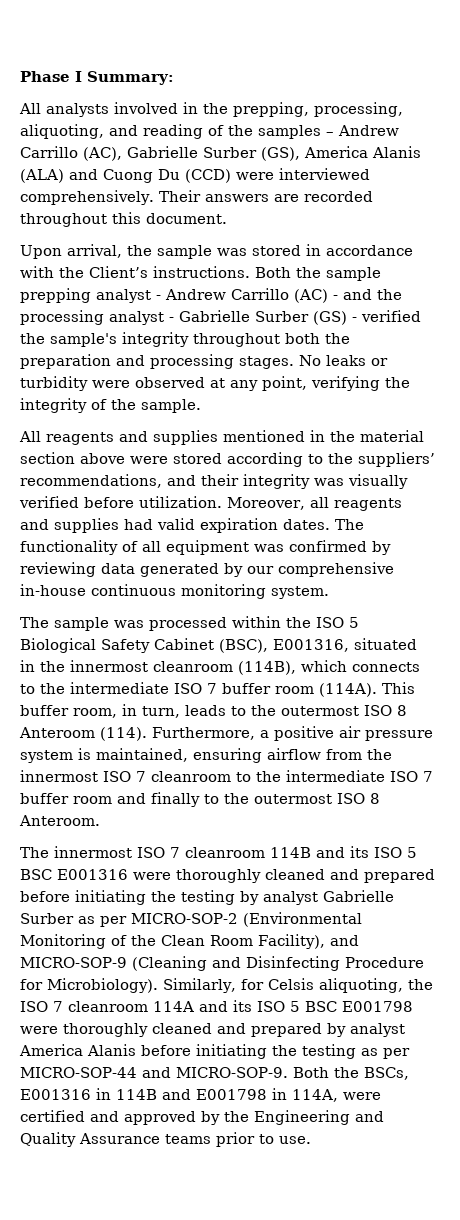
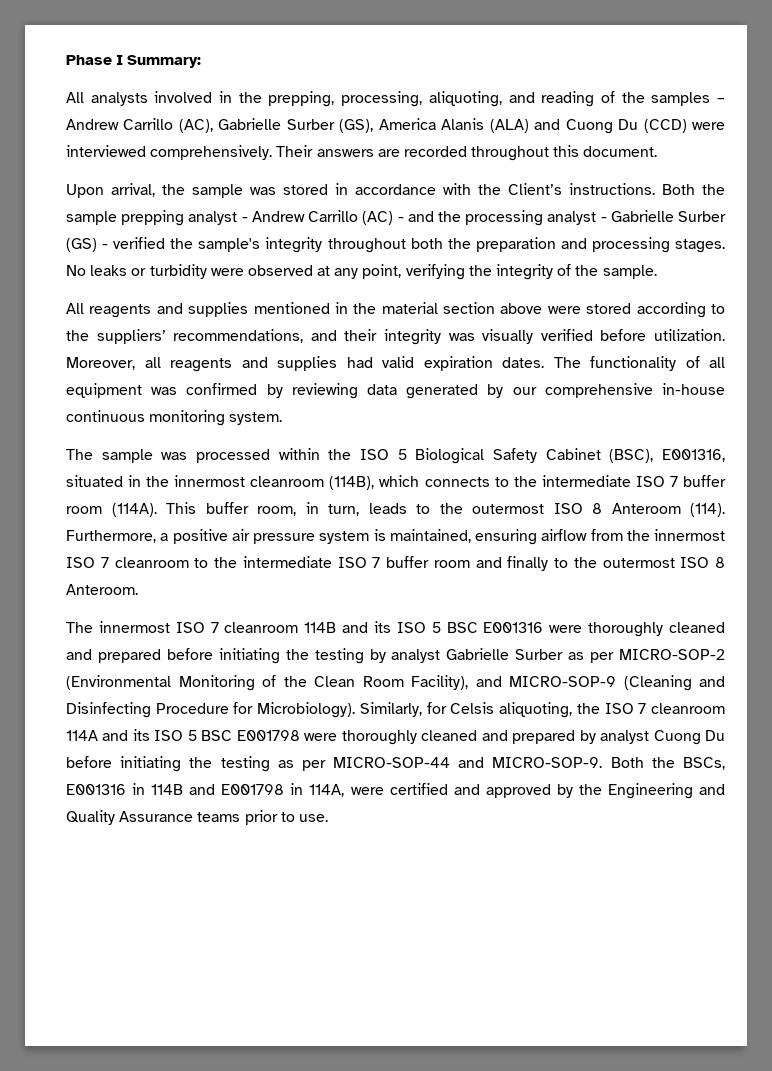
- Similarly, for Celsis aliquoting, the ISO 7 cleanroom 114A and its ISO 5 BSC E001798 were thoroughly cleaned and prepared by analyst America Alanis before initiating the testing as per MICRO-SOP-44 and MICRO-SOP-9.
+ Similarly, for Celsis aliquoting, the ISO 7 cleanroom 114A and its ISO 5 BSC E001798 were thoroughly cleaned and prepared by analyst Cuong Du before initiating the testing as per MICRO-SOP-44 and MICRO-SOP-9.

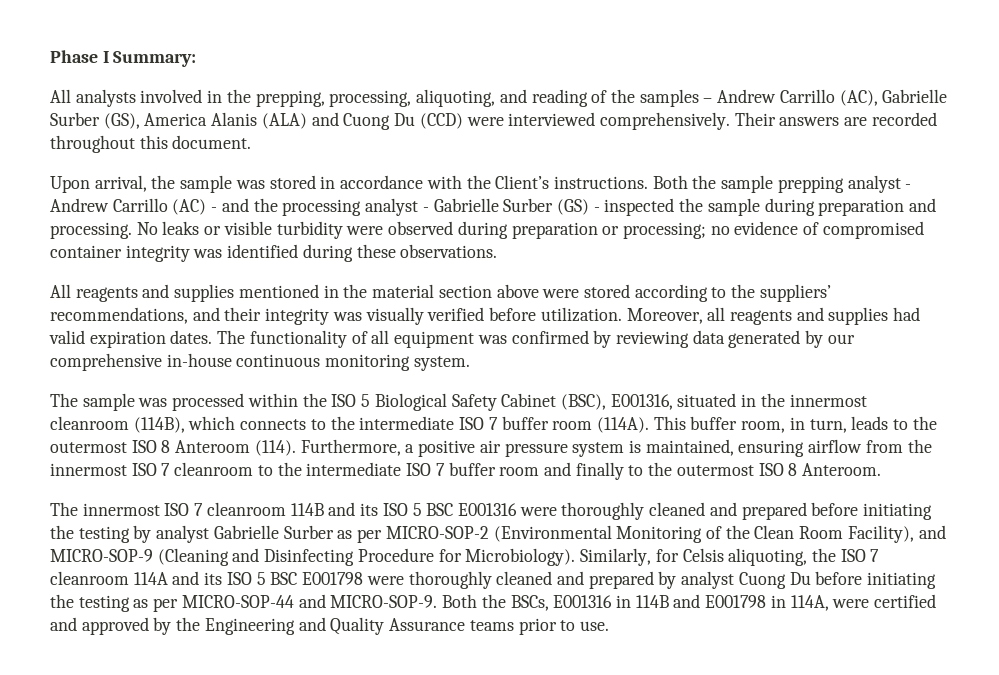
- Both the sample prepping analyst - Andrew Carrillo (AC) - and the processing analyst - Gabrielle Surber (GS) - verified the sample's integrity throughout both the preparation and processing stages.
+ Both the sample prepping analyst - Andrew Carrillo (AC) - and the processing analyst - Gabrielle Surber (GS) - inspected the sample during preparation and processing.
- No leaks or turbidity were observed at any point, verifying the integrity of the sample.
+ No leaks or visible turbidity were observed during preparation or processing; no evidence of compromised container integrity was identified during these observations.

